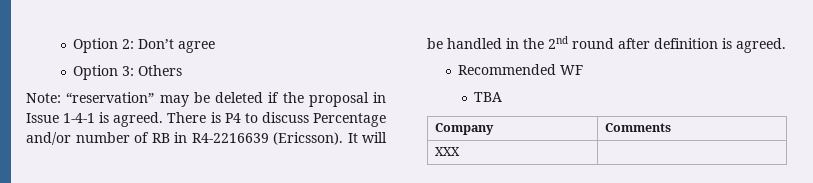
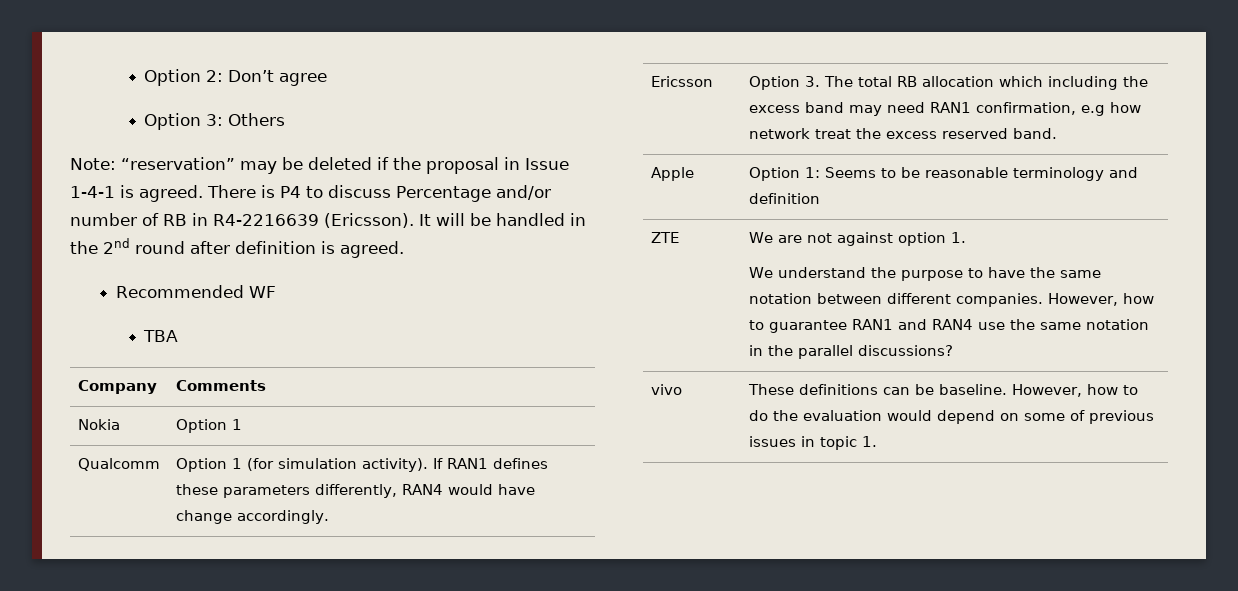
- XXX |
+ Nokia | Option 1
+ Qualcomm | Option 1 (for simulation activity). If RAN1 defines these parameters differently, RAN4 would have change accordingly.
+ Ericsson | Option 3. The total RB allocation which including the excess band may need RAN1 confirmation, e.g how network treat the excess reserved band.
+ Apple | Option 1: Seems to be reasonable terminology and definition
+ ZTE | We are not against option 1.
+ We understand the purpose to have the same notation between different companies. However, how to guarantee RAN1 and RAN4 use the same notation in the parallel discussions?
+ vivo | These definitions can be baseline. However, how to do the evaluation would depend on some of previous issues in topic 1.

